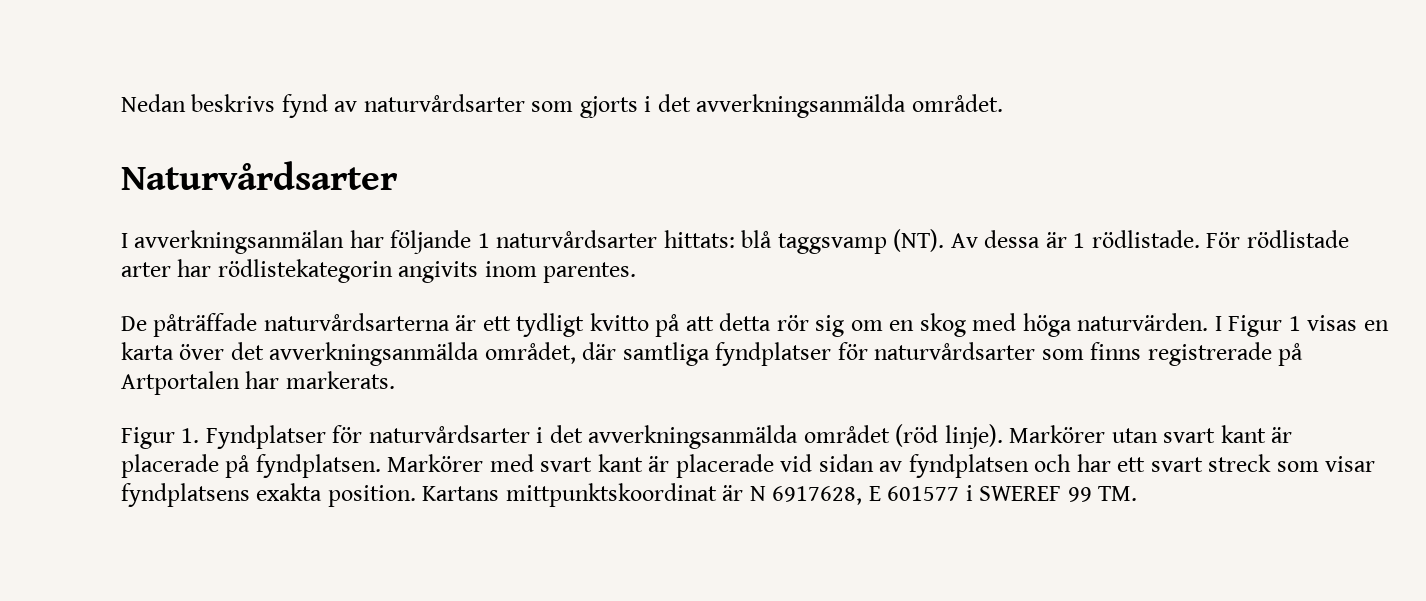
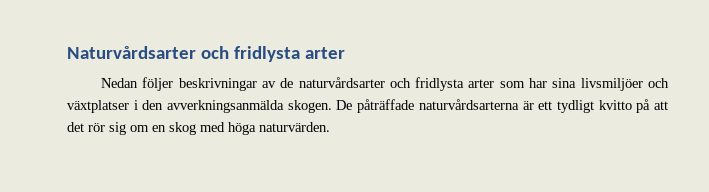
- Nedan beskrivs fynd av naturvårdsarter som gjorts i det avverkningsanmälda området.
- Naturvårdsarter
- I avverkningsanmälan har följande 1 naturvårdsarter hittats: blå taggsvamp (NT). Av dessa är 1 rödlistade. För rödlistade arter har rödlistekategorin angivits inom parentes.
- De påträffade naturvårdsarterna är ett tydligt kvitto på att detta rör sig om en skog med höga naturvärden. I Figur 1 visas en karta över det avverkningsanmälda området, där samtliga fyndplatser för naturvårdsarter som finns registrerade på Artportalen har markerats.
- Figur 1. Fyndplatser för naturvårdsarter i det avverkningsanmälda området (röd linje). Markörer utan svart kant är placerade på fyndplatsen. Markörer med svart kant är placerade vid sidan av fyndplatsen och har ett svart streck som visar fyndplatsens exakta position. Kartans mittpunktskoordinat är N 6917628, E 601577 i SWEREF 99 TM.
+ Naturvårdsarter och fridlysta arter
+ Nedan följer beskrivningar av de naturvårdsarter och fridlysta arter som har sina livsmiljöer och växtplatser i den avverkningsanmälda skogen. De påträffade naturvårdsarterna är ett tydligt kvitto på att det rör sig om en skog med höga naturvärden.

